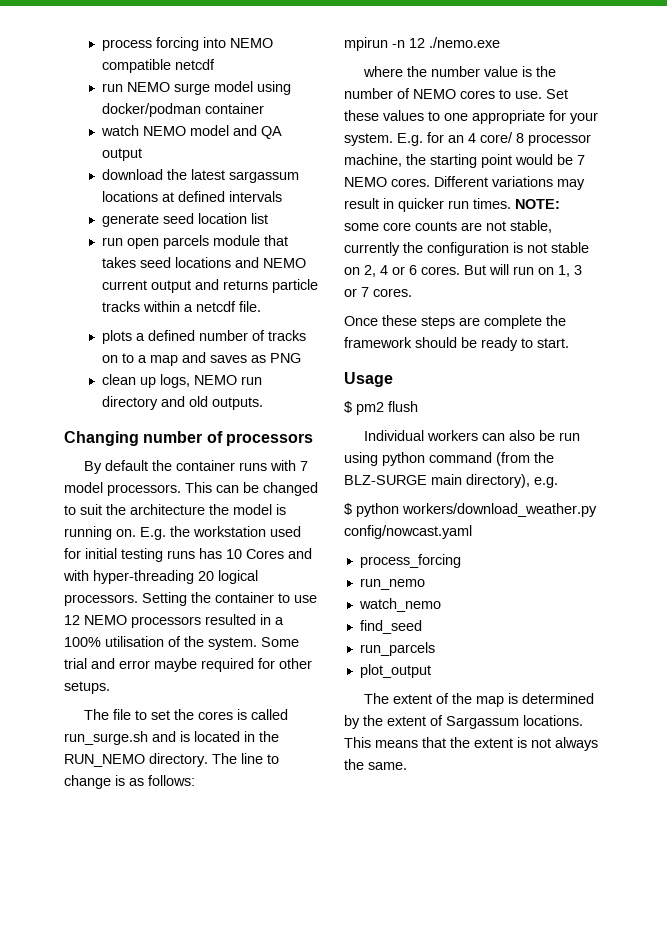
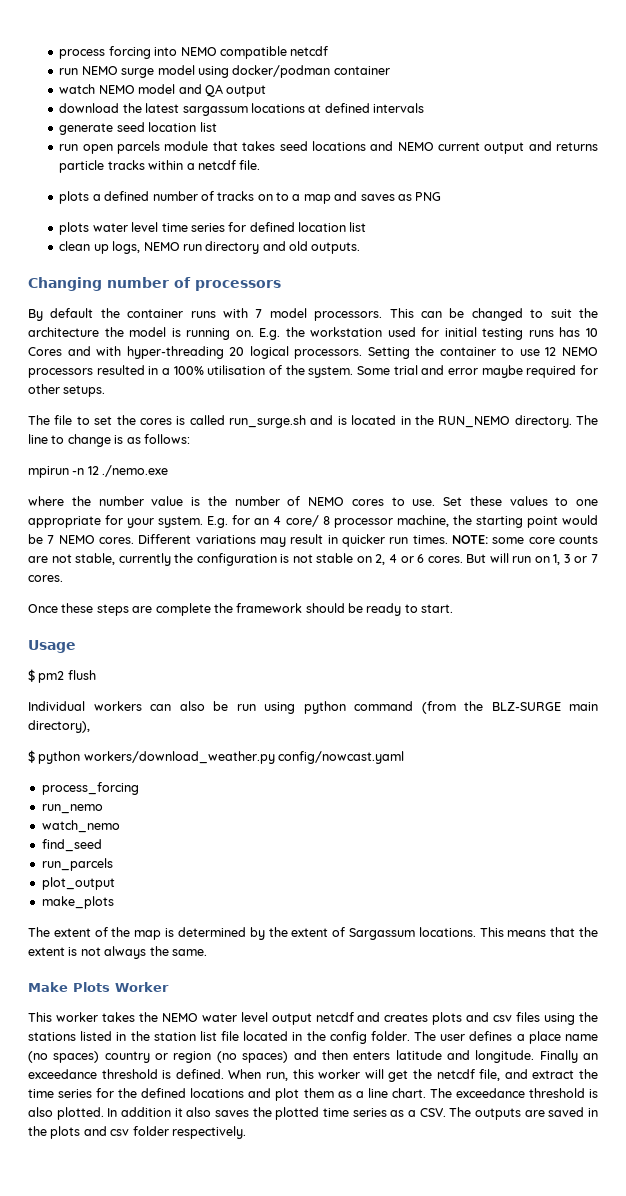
+ plots water level time series for defined location list
- Individual workers can also be run using python command (from the BLZ-SURGE main directory), e.g.
+ Individual workers can also be run using python command (from the BLZ-SURGE main directory),
+ make_plots
+ Make Plots Worker
+ This worker takes the NEMO water level output netcdf and creates plots and csv files using the stations listed in the station list file located in the config folder. The user defines a place name (no spaces) country or region (no spaces) and then enters latitude and longitude. Finally an exceedance threshold is defined. When run, this worker will get the netcdf file, and extract the time series for the defined locations and plot them as a line chart. The exceedance threshold is also plotted. In addition it also saves the plotted time series as a CSV. The outputs are saved in the plots and csv folder respectively.

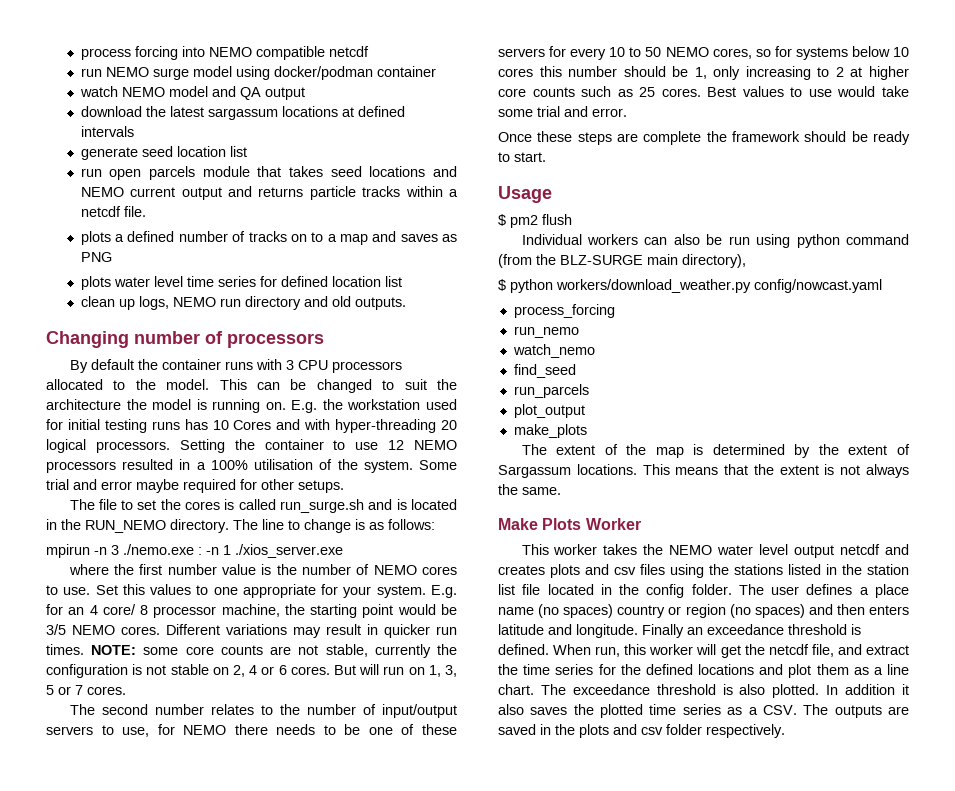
- By default the container runs with 7 model processors.
+ By default the container runs with 3 CPU processors allocated to the model.
- mpirun -n 12 ./nemo.exe
+ mpirun -n 3 ./nemo.exe : -n 1 ./xios_server.exe
- where the number value is the number of NEMO cores to use.
+ where the first number value is the number of NEMO cores to use.
- Set these values to one appropriate for your system.
+ Set this values to one appropriate for your system.
- E.g. for an 4 core/ 8 processor machine, the starting point would be 7 NEMO cores.
+ E.g. for an 4 core/ 8 processor machine, the starting point would be 3/5 NEMO cores.
- But will run on 1, 3 or 7 cores.
+ But will run on 1, 3, 5 or 7 cores.
+ The second number relates to the number of input/output servers to use, for NEMO there needs to be one of these servers for every 10 to 50 NEMO cores, so for systems below 10 cores this number should be 1, only increasing to 2 at higher core counts such as 25 cores. Best values to use would take some trial and error.

